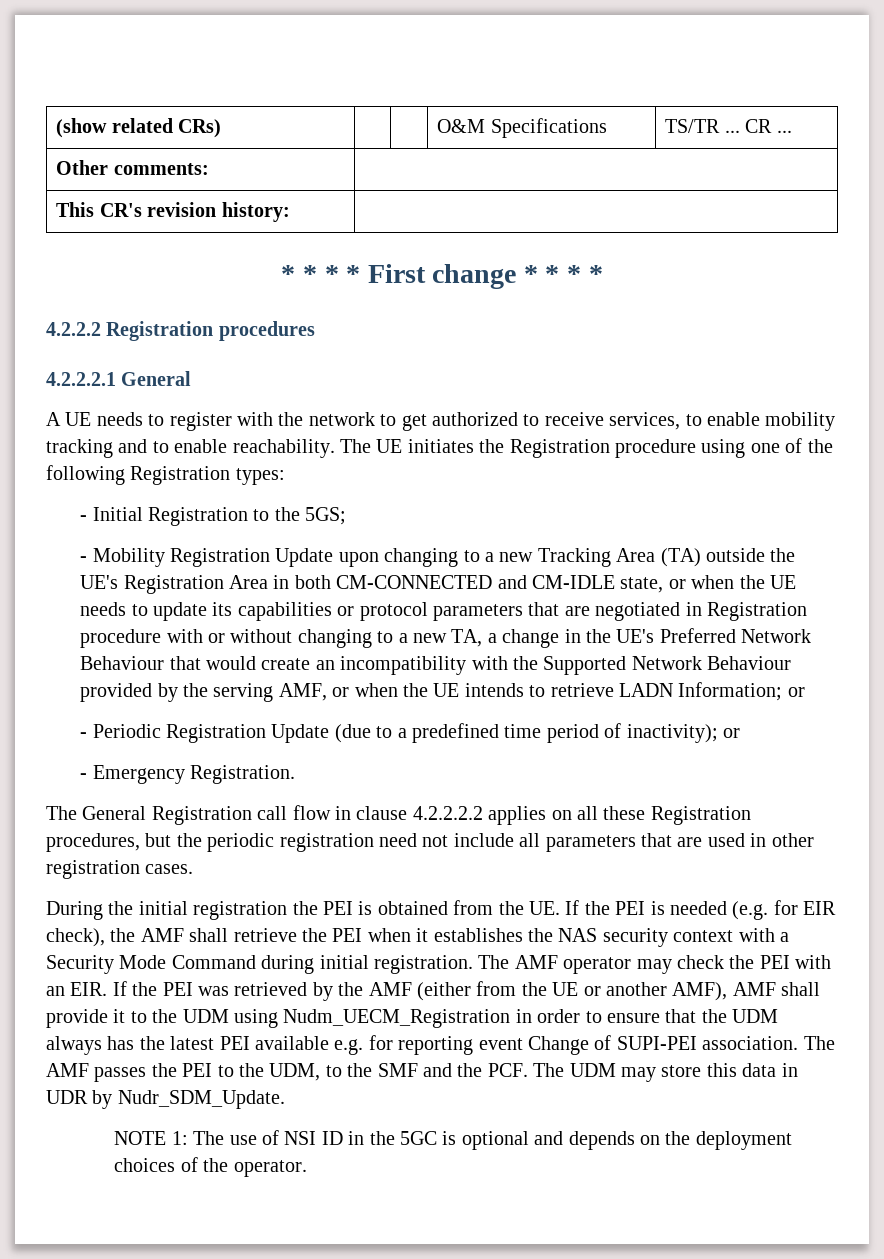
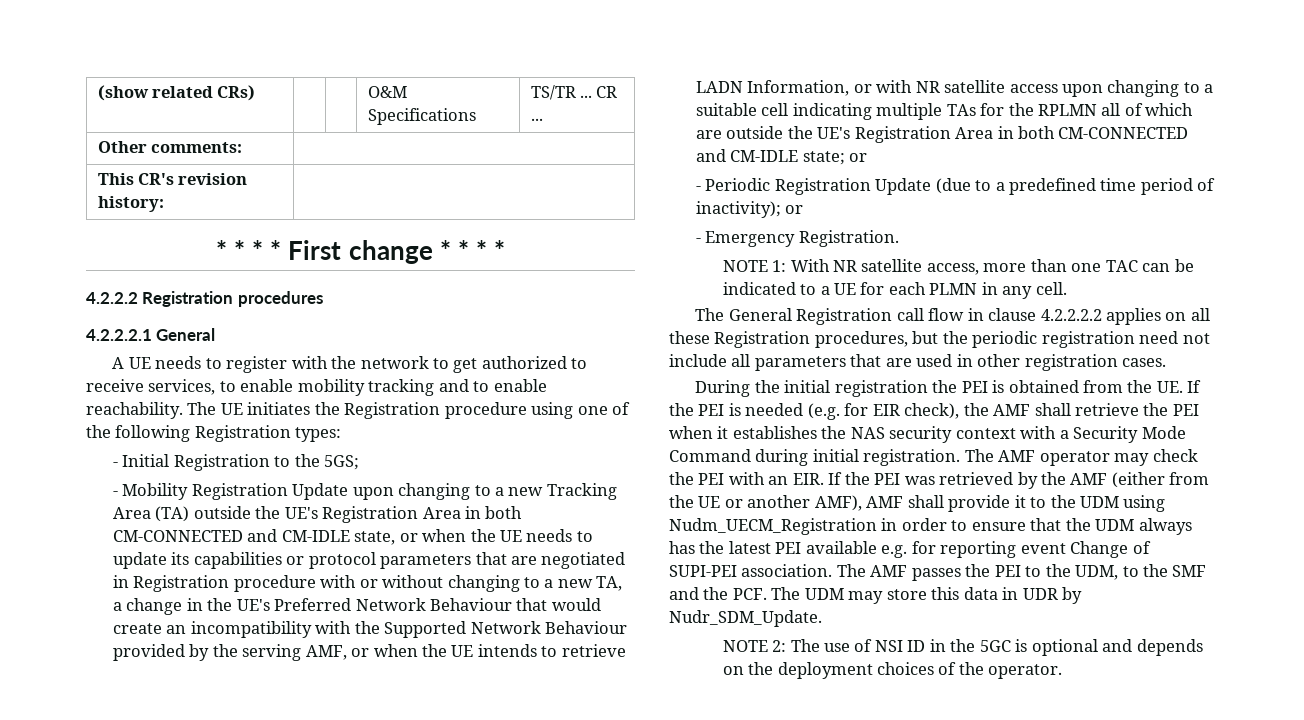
- - Mobility Registration Update upon changing to a new Tracking Area (TA) outside the UE's Registration Area in both CM-CONNECTED and CM-IDLE state, or when the UE needs to update its capabilities or protocol parameters that are negotiated in Registration procedure with or without changing to a new TA, a change in the UE's Preferred Network Behaviour that would create an incompatibility with the Supported Network Behaviour provided by the serving AMF, or when the UE intends to retrieve LADN Information;
+ - Mobility Registration Update upon changing to a new Tracking Area (TA) outside the UE's Registration Area in both CM-CONNECTED and CM-IDLE state, or when the UE needs to update its capabilities or protocol parameters that are negotiated in Registration procedure with or without changing to a new TA, a change in the UE's Preferred Network Behaviour that would create an incompatibility with the Supported Network Behaviour provided by the serving AMF, or when the UE intends to retrieve LADN Information, or with NR satellite access upon changing to a suitable cell indicating multiple TAs for the RPLMN all of which are outside the UE's Registration Area in both CM-CONNECTED and CM-IDLE state;
+ NOTE 1: With NR satellite access, more than one TAC can be indicated to a UE for each PLMN in any cell.
- NOTE 1: The use of NSI ID in the 5GC is optional and depends on the deployment choices of the operator.
+ NOTE 2: The use of NSI ID in the 5GC is optional and depends on the deployment choices of the operator.

